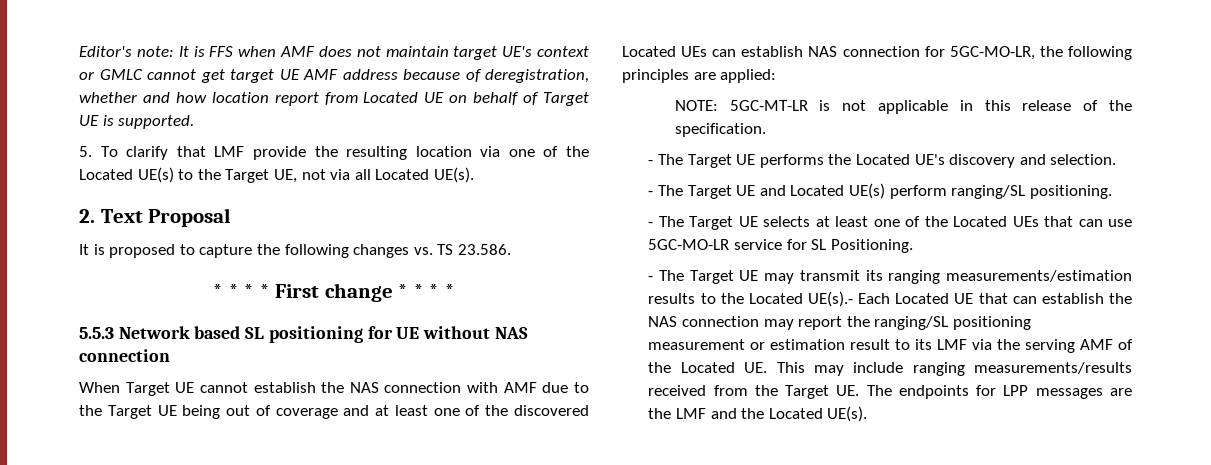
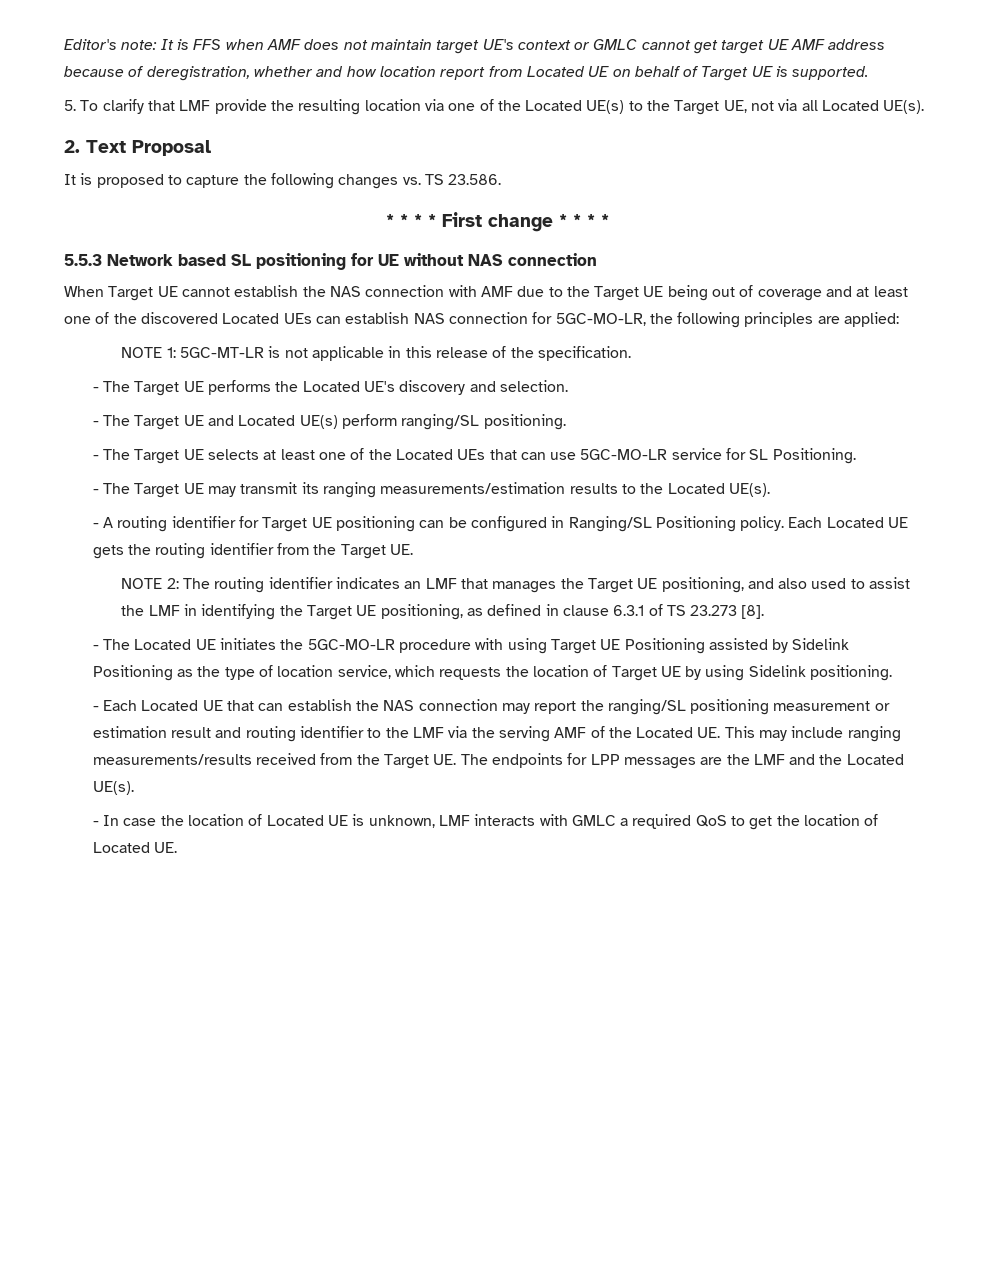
- NOTE: 5GC-MT-LR is not applicable in this release of the specification.
+ NOTE 1: 5GC-MT-LR is not applicable in this release of the specification.
- - The Target UE may transmit its ranging measurements/estimation results to the Located UE(s).- Each Located UE that can establish the NAS connection may report the ranging/SL positioning measurement or estimation result to its LMF via the serving AMF of the Located UE. This may include ranging measurements/results received from the Target UE. The endpoints for LPP messages are the LMF and the Located UE(s).
+ - The Target UE may transmit its ranging measurements/estimation results to the Located UE(s).
+ - A routing identifier for Target UE positioning can be configured in Ranging/SL Positioning policy. Each Located UE gets the routing identifier from the Target UE.
+ NOTE 2: The routing identifier indicates an LMF that manages the Target UE positioning, and also used to assist the LMF in identifying the Target UE positioning, as defined in clause 6.3.1 of TS 23.273 [8].
+ - The Located UE initiates the 5GC-MO-LR procedure with using Target UE Positioning assisted by Sidelink Positioning as the type of location service, which requests the location of Target UE by using Sidelink positioning.
+ - Each Located UE that can establish the NAS connection may report the ranging/SL positioning measurement or estimation result and routing identifier to the LMF via the serving AMF of the Located UE. This may include ranging measurements/results received from the Target UE. The endpoints for LPP messages are the LMF and the Located UE(s).
+ - In case the location of Located UE is unknown, LMF interacts with GMLC a required QoS to get the location of Located UE.

